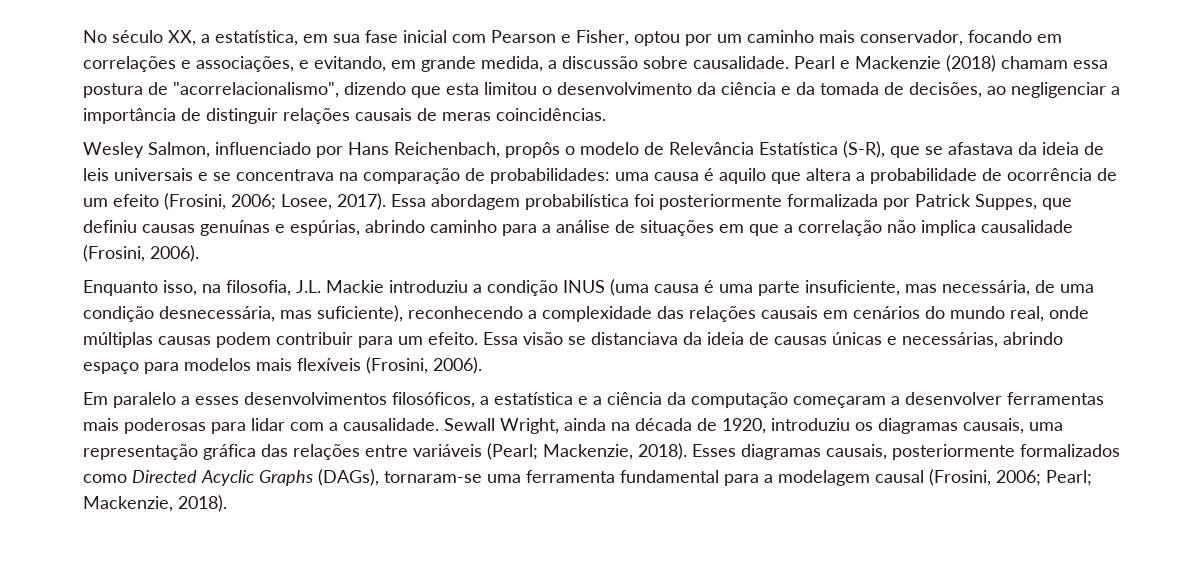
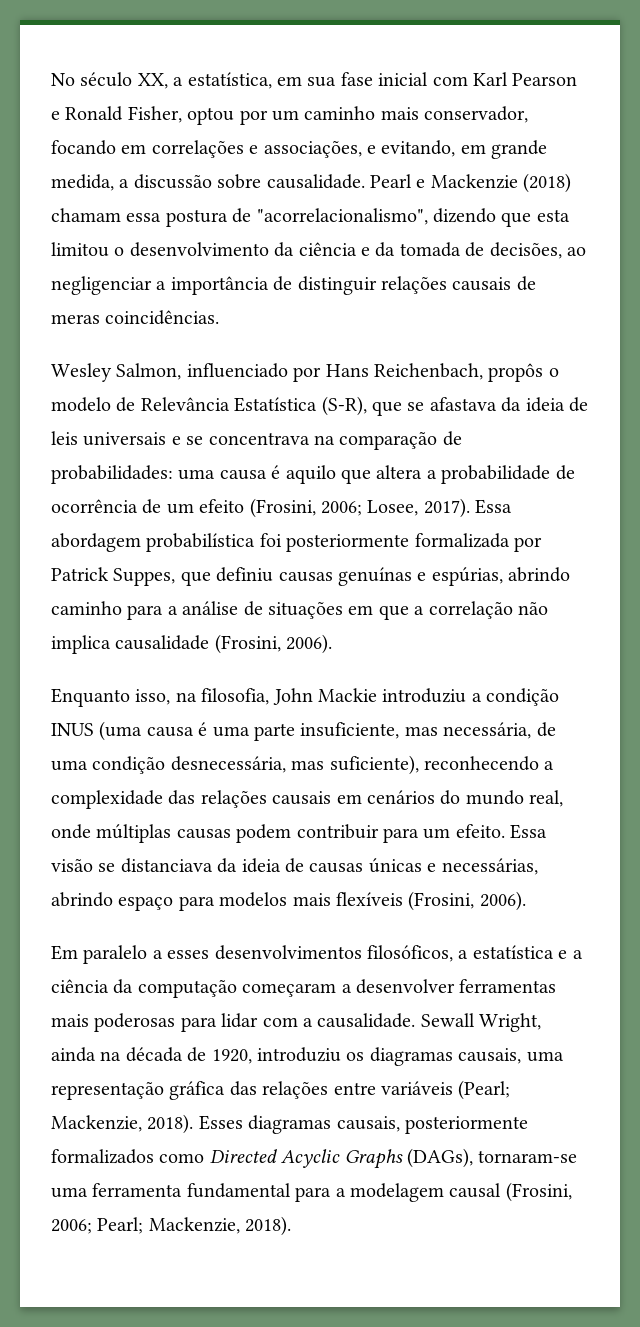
- No século XX, a estatística, em sua fase inicial com Pearson e Fisher, optou por um caminho mais conservador, focando em correlações e associações, e evitando, em grande medida, a discussão sobre causalidade.
+ No século XX, a estatística, em sua fase inicial com Karl Pearson e Ronald Fisher, optou por um caminho mais conservador, focando em correlações e associações, e evitando, em grande medida, a discussão sobre causalidade.
- Enquanto isso, na filosofia, J.L. Mackie introduziu a condição INUS (uma causa é uma parte insuficiente, mas necessária, de uma condição desnecessária, mas suficiente), reconhecendo a complexidade das relações causais em cenários do mundo real, onde múltiplas causas podem contribuir para um efeito.
+ Enquanto isso, na filosofia, John Mackie introduziu a condição INUS (uma causa é uma parte insuficiente, mas necessária, de uma condição desnecessária, mas suficiente), reconhecendo a complexidade das relações causais em cenários do mundo real, onde múltiplas causas podem contribuir para um efeito.

